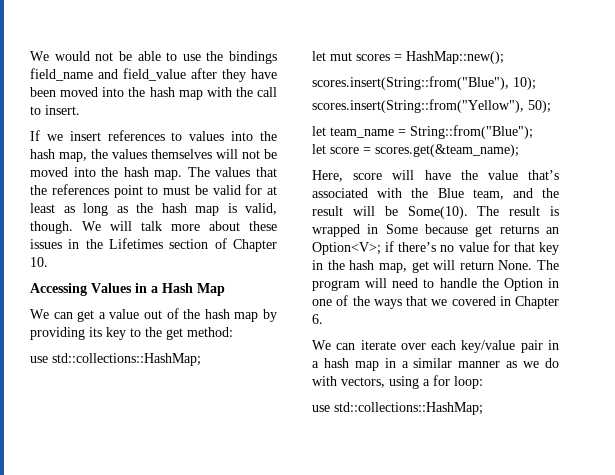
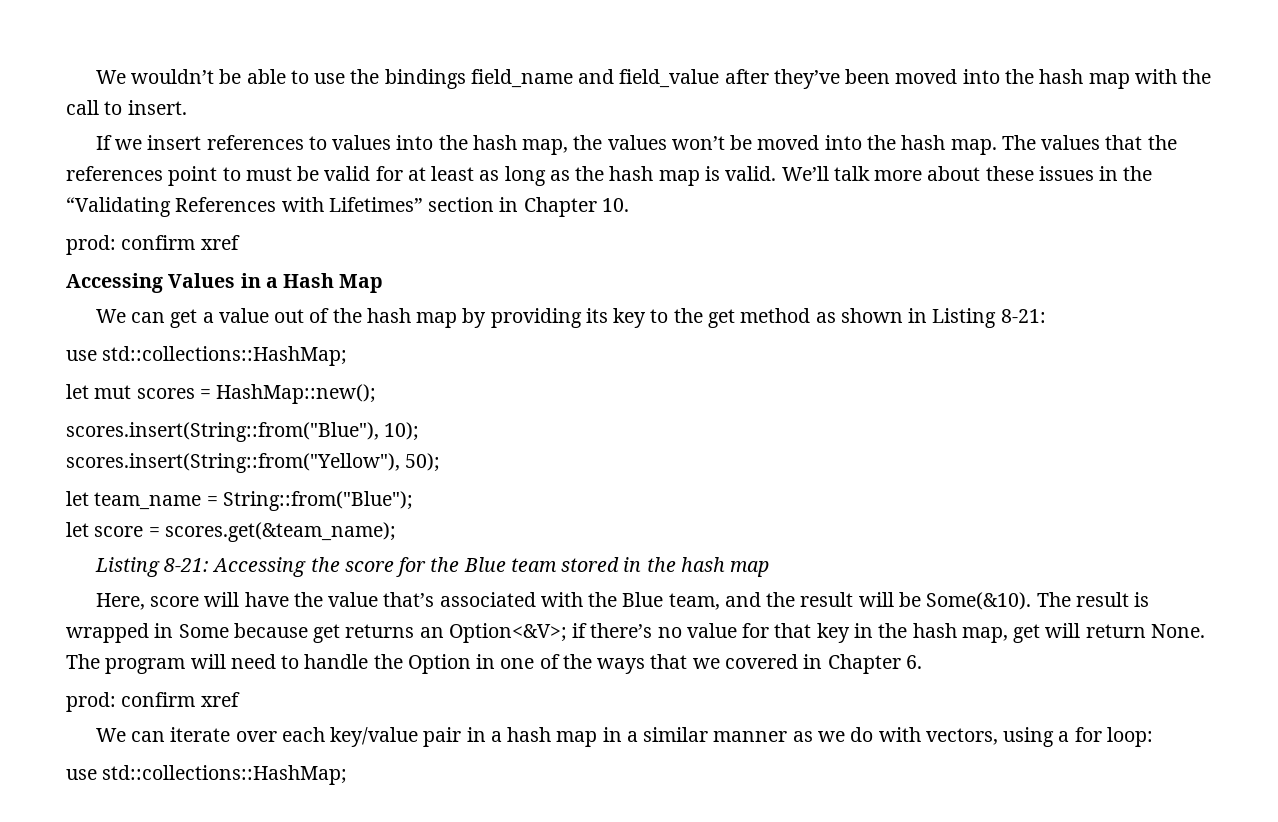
- We would not be able to use the bindings field_name and field_value after they have been moved into the hash map with the call to insert.
+ We wouldn’t be able to use the bindings field_name and field_value after they’ve been moved into the hash map with the call to insert.
- If we insert references to values into the hash map, the values themselves will not be moved into the hash map.
+ If we insert references to values into the hash map, the values won’t be moved into the hash map.
- The values that the references point to must be valid for at least as long as the hash map is valid, though. We will talk more about these issues in the Lifetimes section of Chapter 10.
+ The values that the references point to must be valid for at least as long as the hash map is valid. We’ll talk more about these issues in the “Validating References with Lifetimes” section in Chapter 10.
+ prod: confirm xref
- We can get a value out of the hash map by providing its key to the get method:
+ We can get a value out of the hash map by providing its key to the get method as shown in Listing 8-21:
+ Listing 8-21: Accessing the score for the Blue team stored in the hash map
- Here, score will have the value that’s associated with the Blue team, and the result will be Some(10).
+ Here, score will have the value that’s associated with the Blue team, and the result will be Some(&10).
- The result is wrapped in Some because get returns an Option<V>; if there’s no value for that key in the hash map, get will return None.
+ The result is wrapped in Some because get returns an Option<&V>; if there’s no value for that key in the hash map, get will return None.
  The program will need to handle the Option in one of the ways that we covered in Chapter 6.
+ prod: confirm xref

